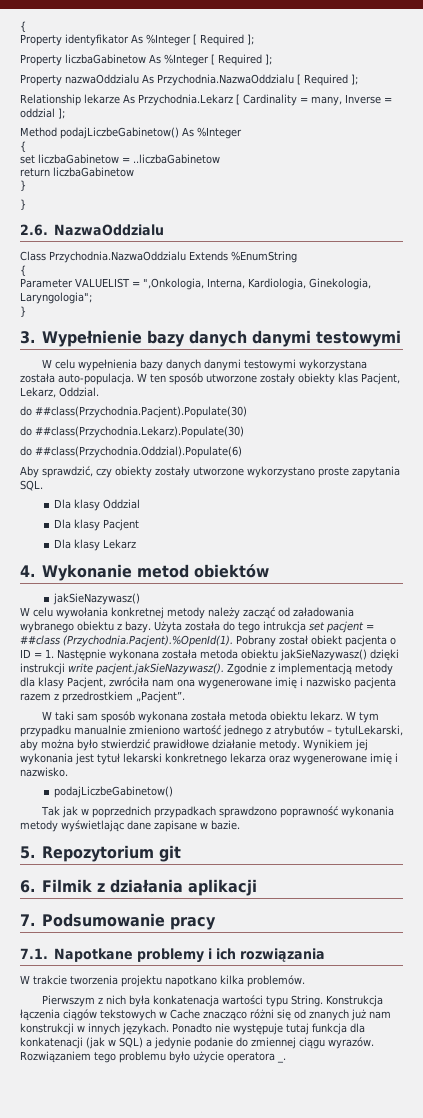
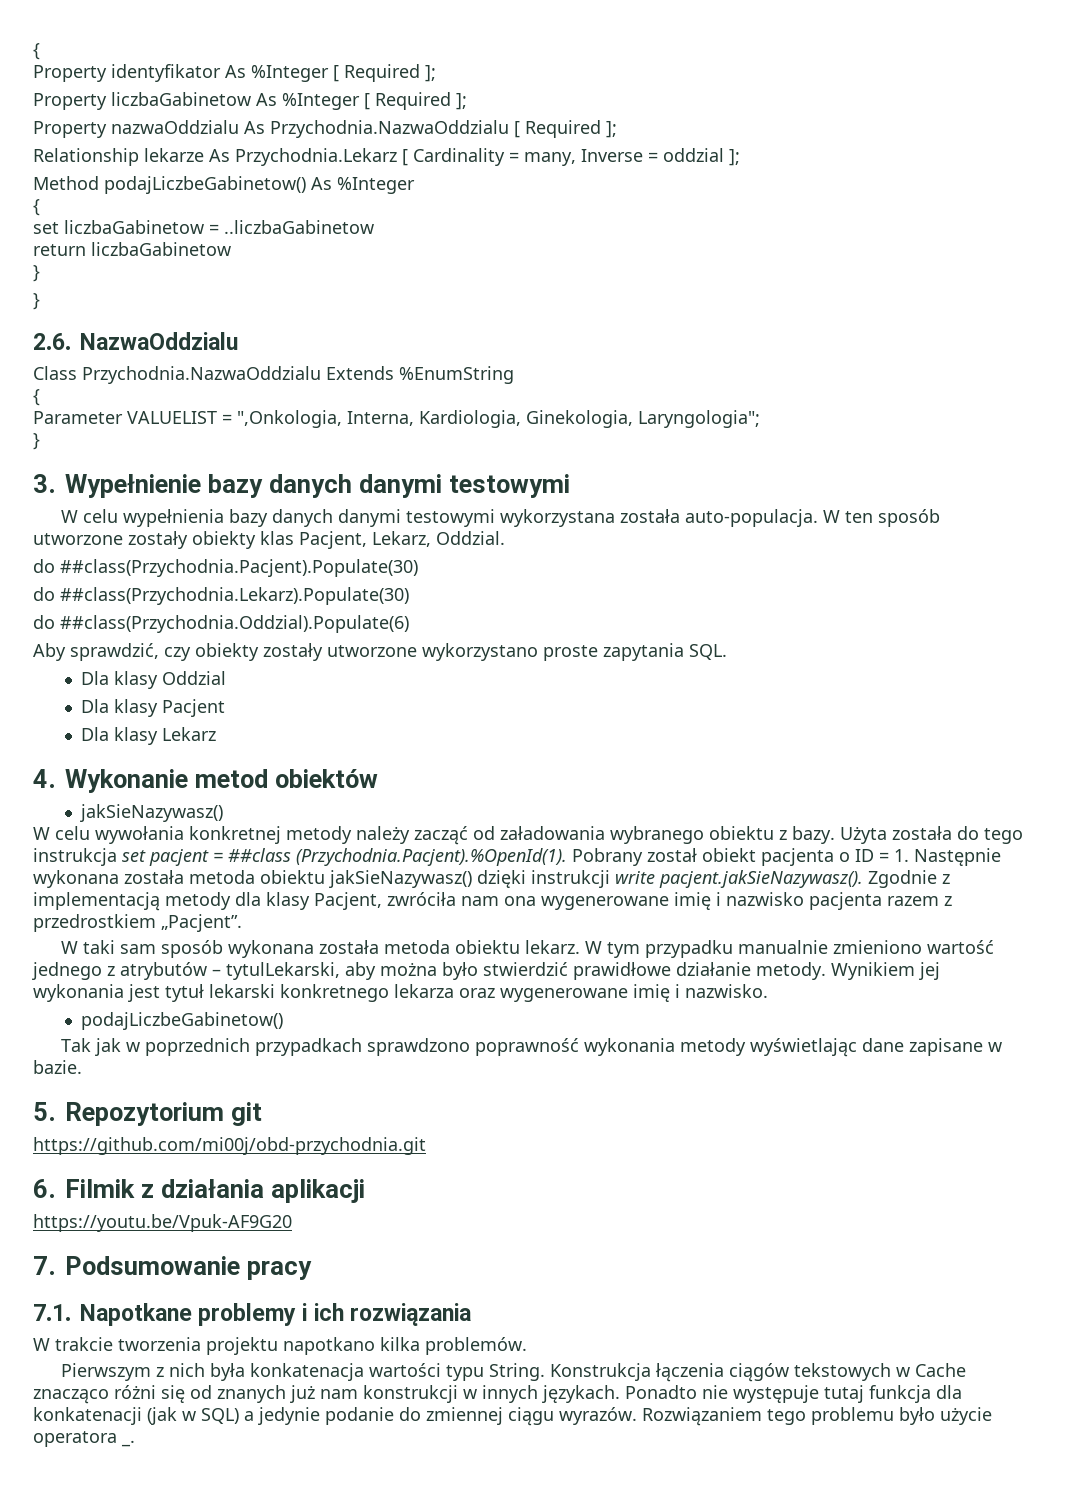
- Użyta została do tego intrukcja set pacjent = ##class (Przychodnia.Pacjent).%OpenId(1). Pobrany został obiekt pacjenta o ID = 1. Następnie wykonana została metoda obiektu jakSieNazywasz() dzięki instrukcji write pacjent.jakSieNazywasz(). Zgodnie z implementacją metody dla klasy Pacjent, zwróciła nam ona wygenerowane imię i nazwisko pacjenta razem z przedrostkiem „Pacjent”.
+ Użyta została do tego instrukcja set pacjent = ##class (Przychodnia.Pacjent).%OpenId(1). Pobrany został obiekt pacjenta o ID = 1. Następnie wykonana została metoda obiektu jakSieNazywasz() dzięki instrukcji write pacjent.jakSieNazywasz(). Zgodnie z implementacją metody dla klasy Pacjent, zwróciła nam ona wygenerowane imię i nazwisko pacjenta razem z przedrostkiem „Pacjent”.
+ https://github.com/mi00j/obd-przychodnia.git
+ https://youtu.be/Vpuk-AF9G20

